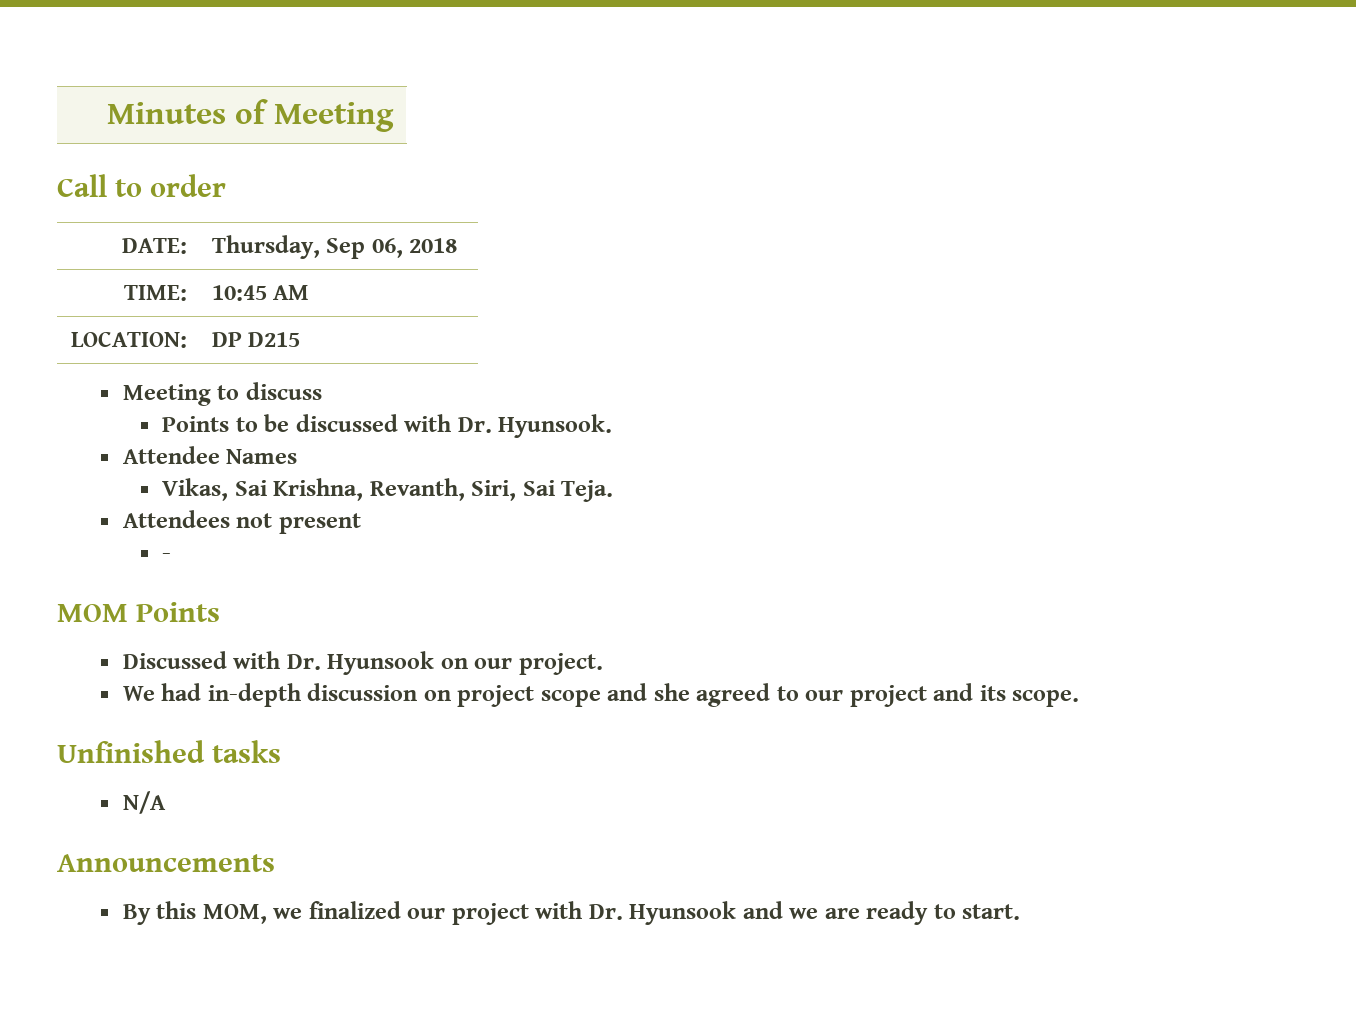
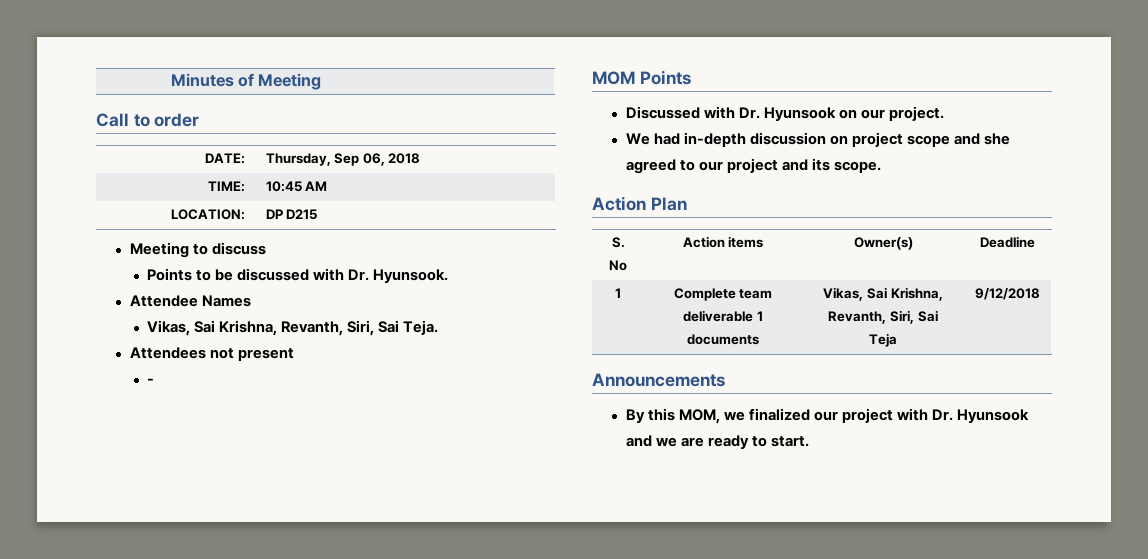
- Unfinished tasks
- N/A
+ Action Plan
+ S. No | Action items | Owner(s) | Deadline
+ 1 | Complete team deliverable 1 documents | Vikas, Sai Krishna, Revanth, Siri, Sai Teja | 9/12/2018

